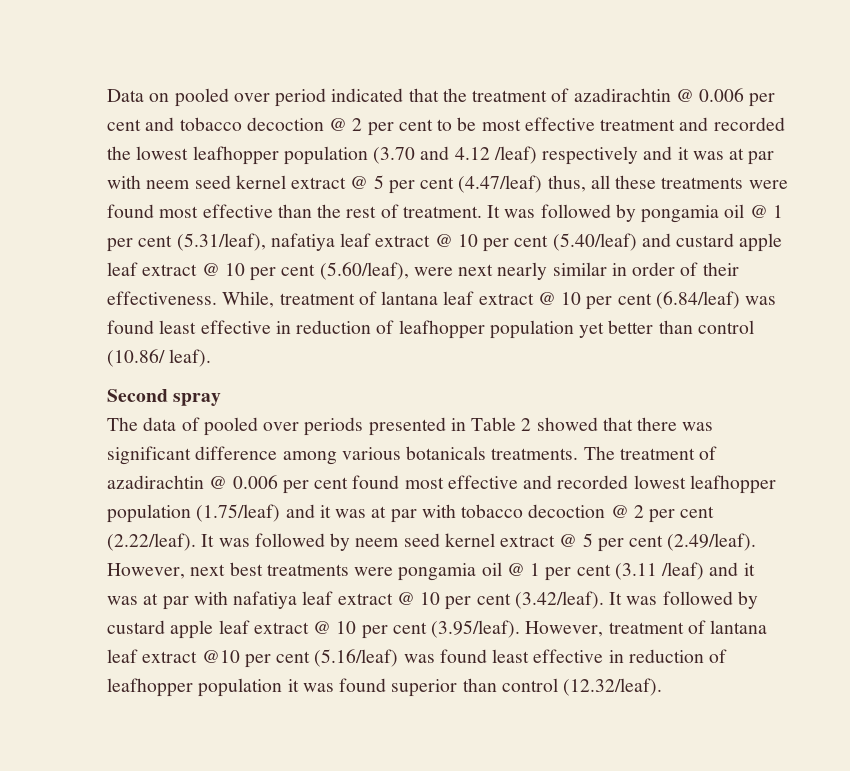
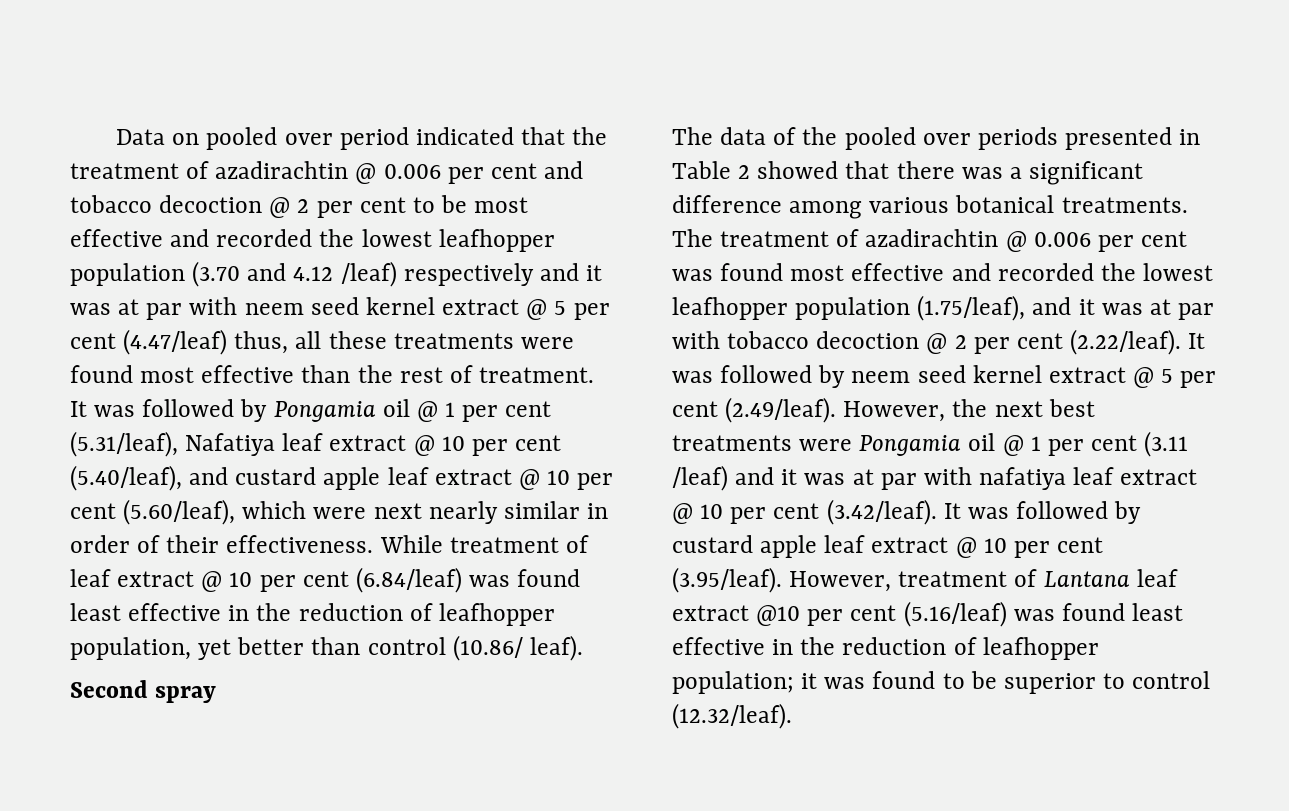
- Data on pooled over period indicated that the treatment of azadirachtin @ 0.006 per cent and tobacco decoction @ 2 per cent to be most effective treatment and recorded the lowest leafhopper population (3.70 and 4.12 /leaf) respectively and it was at par with neem seed kernel extract @ 5 per cent (4.47/leaf) thus, all these treatments were found most effective than the rest of treatment.
+ Data on pooled over period indicated that the treatment of azadirachtin @ 0.006 per cent and tobacco decoction @ 2 per cent to be most effective and recorded the lowest leafhopper population (3.70 and 4.12 /leaf) respectively and it was at par with neem seed kernel extract @ 5 per cent (4.47/leaf) thus, all these treatments were found most effective than the rest of treatment.
- It was followed by pongamia oil @ 1 per cent (5.31/leaf), nafatiya leaf extract @ 10 per cent (5.40/leaf) and custard apple leaf extract @ 10 per cent (5.60/leaf), were next nearly similar in order of their effectiveness.
+ It was followed by Pongamia oil @ 1 per cent (5.31/leaf), Nafatiya leaf extract @ 10 per cent (5.40/leaf), and custard apple leaf extract @ 10 per cent (5.60/leaf), which were next nearly similar in order of their effectiveness.
- While, treatment of lantana leaf extract @ 10 per cent (6.84/leaf) was found least effective in reduction of leafhopper population yet better than control (10.86/ leaf).
+ While treatment of leaf extract @ 10 per cent (6.84/leaf) was found least effective in the reduction of leafhopper population, yet better than control (10.86/ leaf).
- The data of pooled over periods presented in Table 2 showed that there was significant difference among various botanicals treatments.
+ The data of the pooled over periods presented in Table 2 showed that there was a significant difference among various botanical treatments.
- The treatment of azadirachtin @ 0.006 per cent found most effective and recorded lowest leafhopper population (1.75/leaf) and it was at par with tobacco decoction @ 2 per cent (2.22/leaf). It was followed by neem seed kernel extract @ 5 per cent (2.49/leaf). However, next best treatments were pongamia oil @ 1 per cent (3.11 /leaf) and it was at par with nafatiya leaf extract @ 10 per cent (3.42/leaf). It was followed by custard apple leaf extract @ 10 per cent (3.95/leaf). However, treatment of lantana leaf extract @10 per cent (5.16/leaf) was found least effective in reduction of leafhopper population it was found superior than control (12.32/leaf).
+ The treatment of azadirachtin @ 0.006 per cent was found most effective and recorded the lowest leafhopper population (1.75/leaf), and it was at par with tobacco decoction @ 2 per cent (2.22/leaf). It was followed by neem seed kernel extract @ 5 per cent (2.49/leaf). However, the next best treatments were Pongamia oil @ 1 per cent (3.11 /leaf) and it was at par with nafatiya leaf extract @ 10 per cent (3.42/leaf). It was followed by custard apple leaf extract @ 10 per cent (3.95/leaf). However, treatment of Lantana leaf extract @10 per cent (5.16/leaf) was found least effective in the reduction of leafhopper population; it was found to be superior to control (12.32/leaf).

